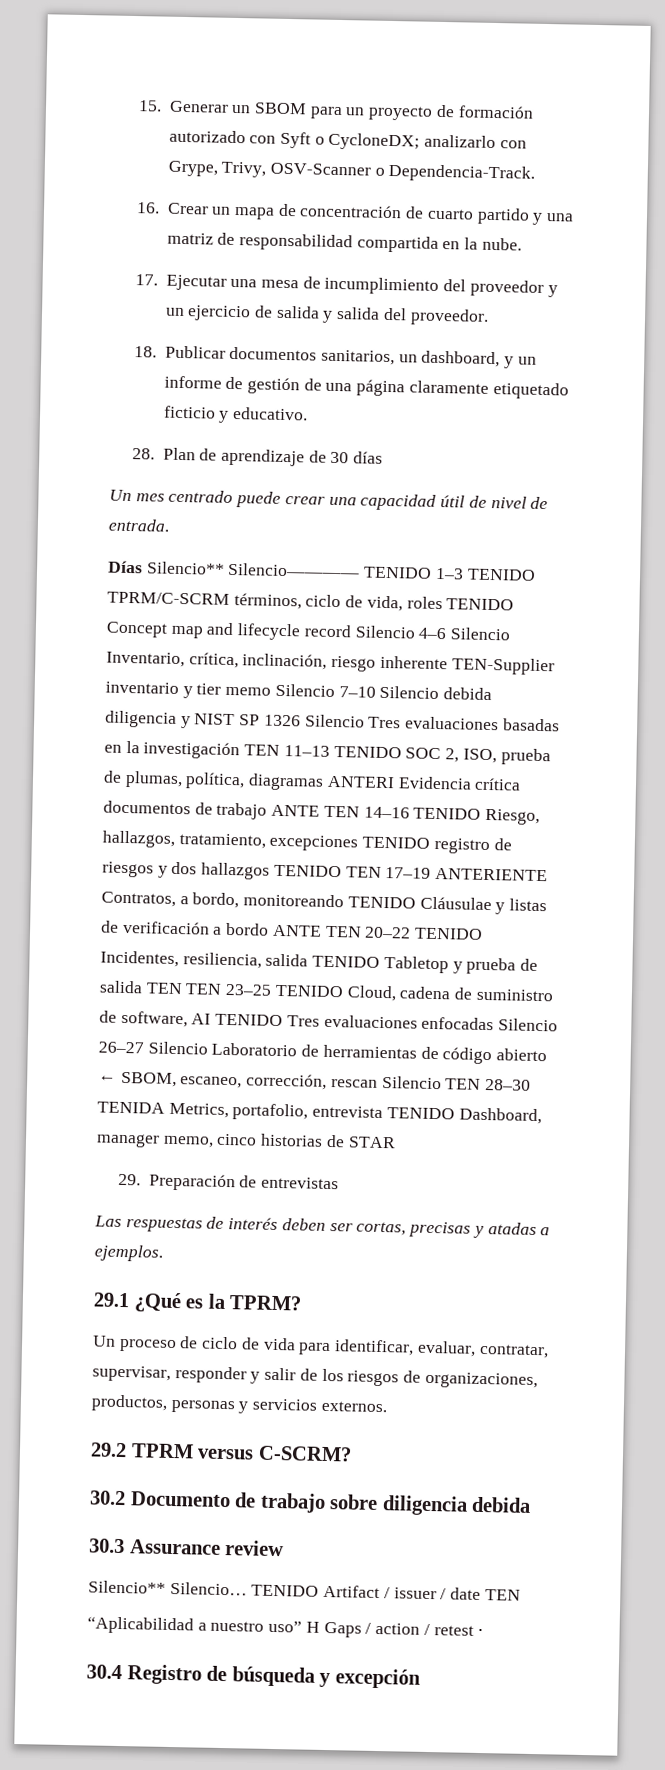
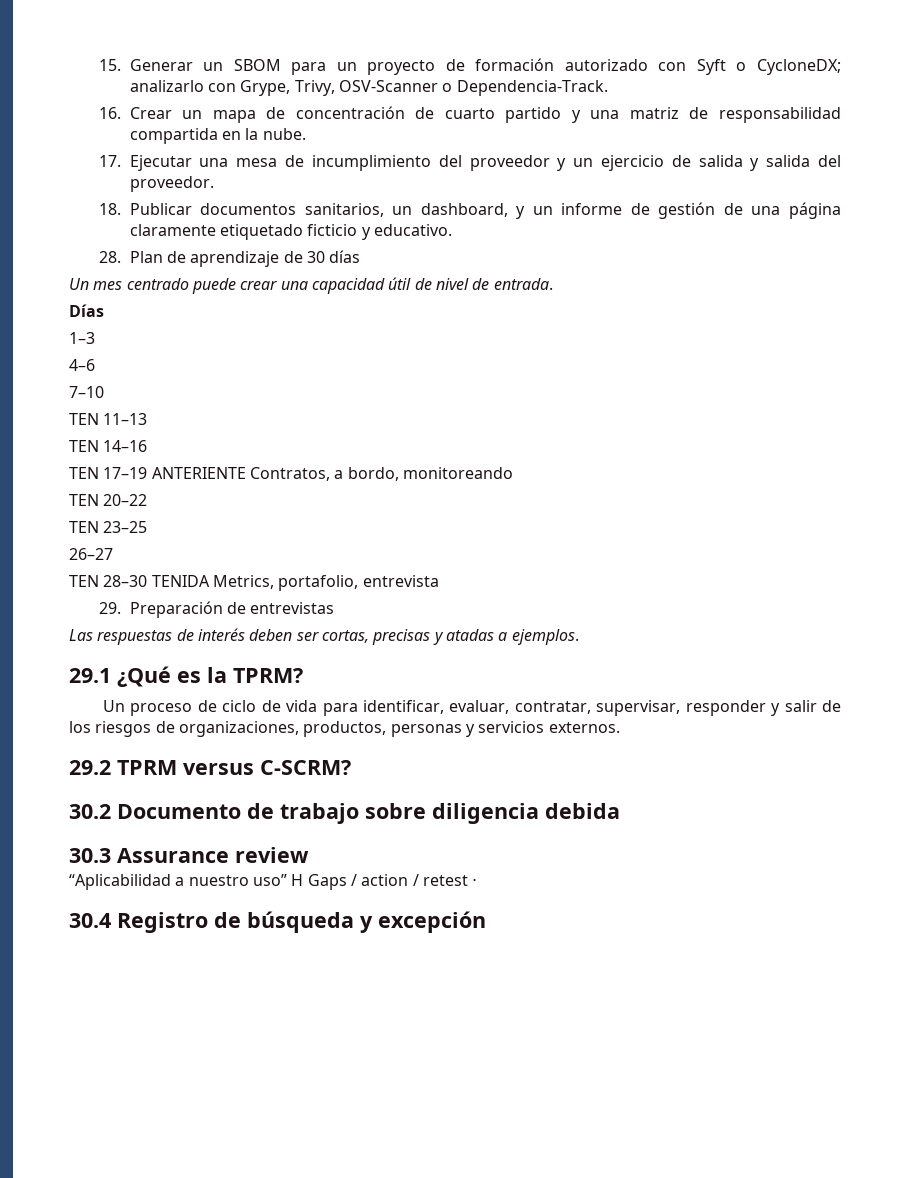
- Días Silencio** Silencio———— TENIDO 1–3 TENIDO TPRM/C-SCRM términos, ciclo de vida, roles TENIDO Concept map and lifecycle record Silencio 4–6 Silencio Inventario, crítica, inclinación, riesgo inherente TEN-Supplier inventario y tier memo Silencio 7–10 Silencio debida diligencia y NIST SP 1326 Silencio Tres evaluaciones basadas en la investigación TEN 11–13 TENIDO SOC 2, ISO, prueba de plumas, política, diagramas ANTERI Evidencia crítica documentos de trabajo ANTE TEN 14–16 TENIDO Riesgo, hallazgos, tratamiento, excepciones TENIDO registro de riesgos y dos hallazgos TENIDO TEN 17–19 ANTERIENTE Contratos, a bordo, monitoreando TENIDO Cláusulae y listas de verificación a bordo ANTE TEN 20–22 TENIDO Incidentes, resiliencia, salida TENIDO Tabletop y prueba de salida TEN TEN 23–25 TENIDO Cloud, cadena de suministro de software, AI TENIDO Tres evaluaciones enfocadas Silencio 26–27 Silencio Laboratorio de herramientas de código abierto ← SBOM, escaneo, corrección, rescan Silencio TEN 28–30 TENIDA Metrics, portafolio, entrevista TENIDO Dashboard, manager memo, cinco historias de STAR
+ Días
+ 1–3
+ 4–6
+ 7–10
+ TEN 11–13
+ TEN 14–16
+ TEN 17–19 ANTERIENTE Contratos, a bordo, monitoreando
+ TEN 20–22
+ TEN 23–25
+ 26–27
+ TEN 28–30 TENIDA Metrics, portafolio, entrevista
- Silencio** Silencio… TENIDO Artifact / issuer / date TEN

